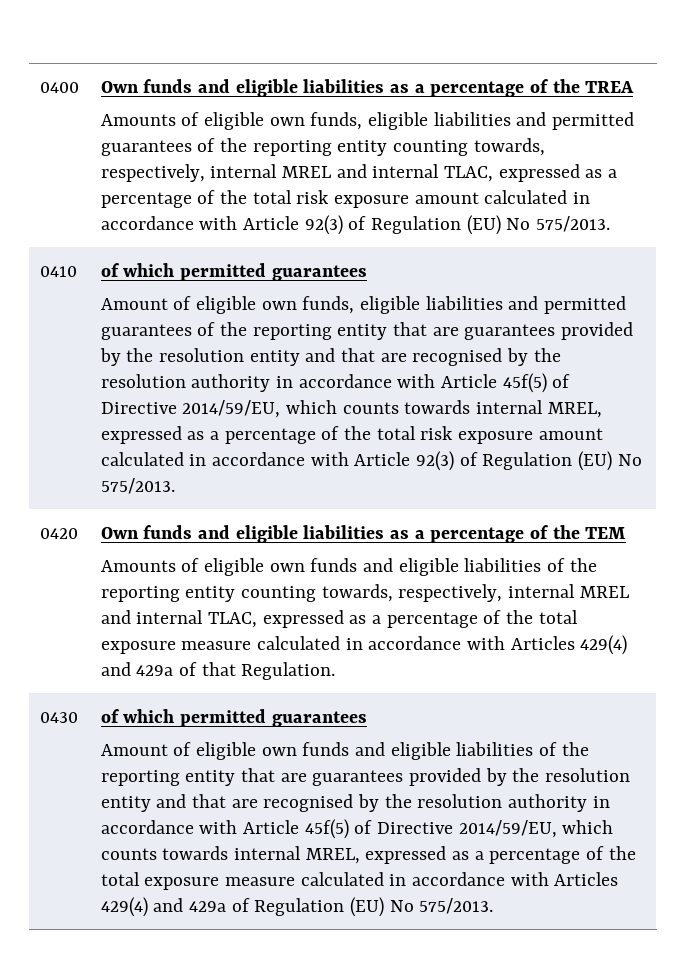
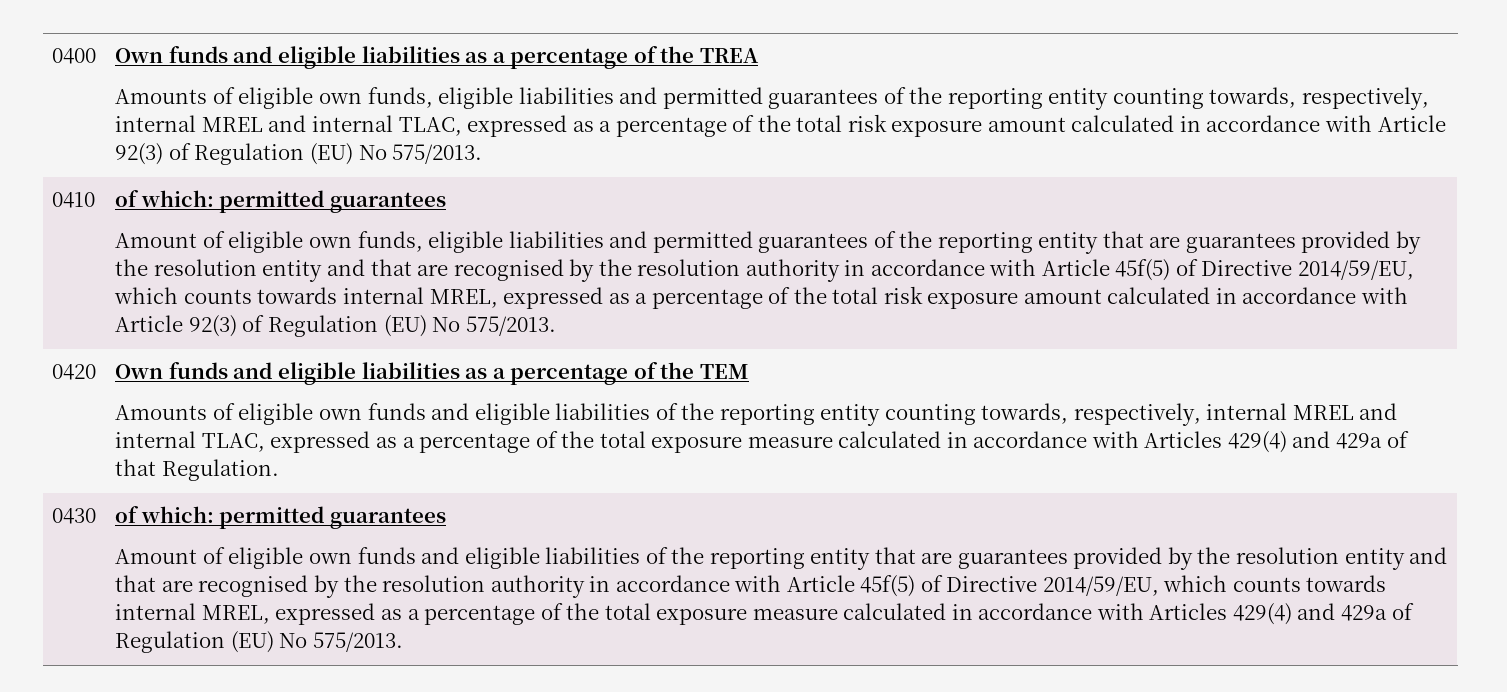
- 0410 | of which permitted guarantees
+ 0410 | of which: permitted guarantees
- 0430 | of which permitted guarantees
+ 0430 | of which: permitted guarantees

